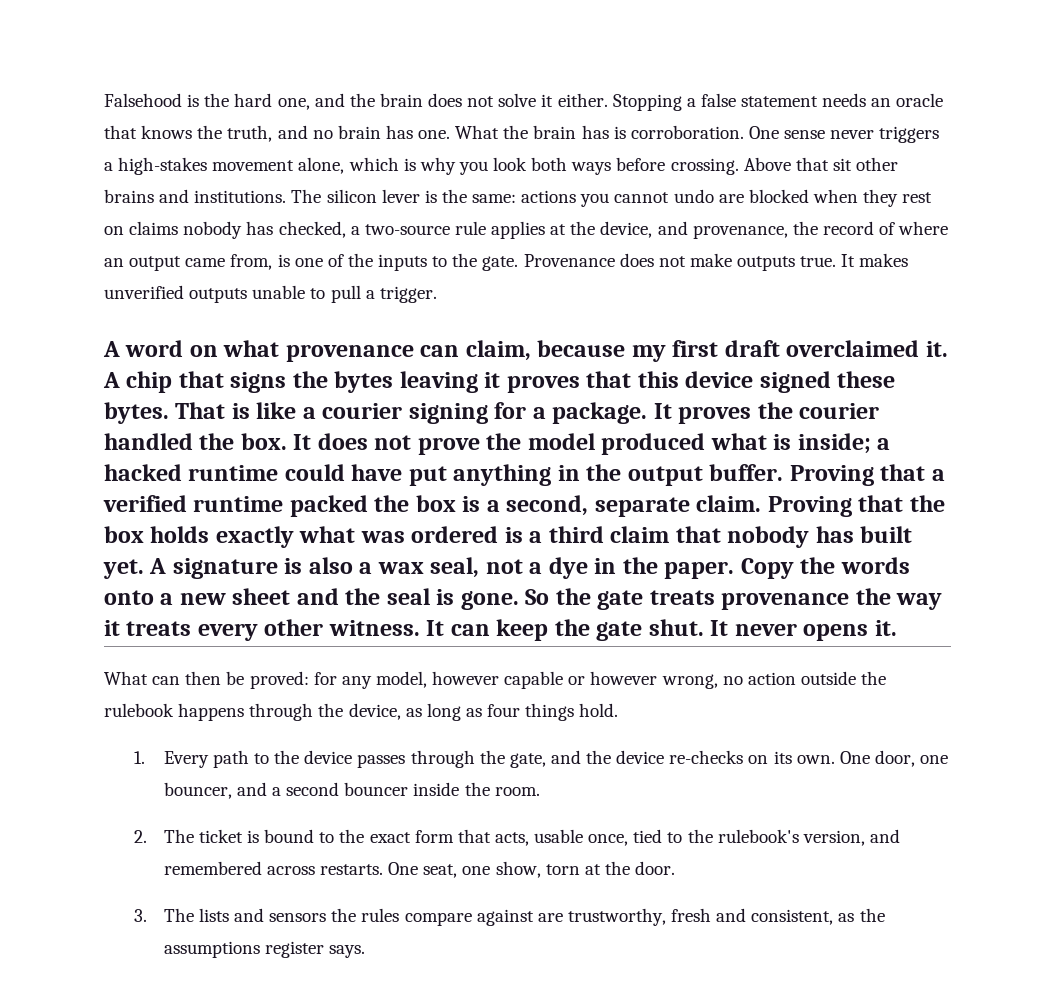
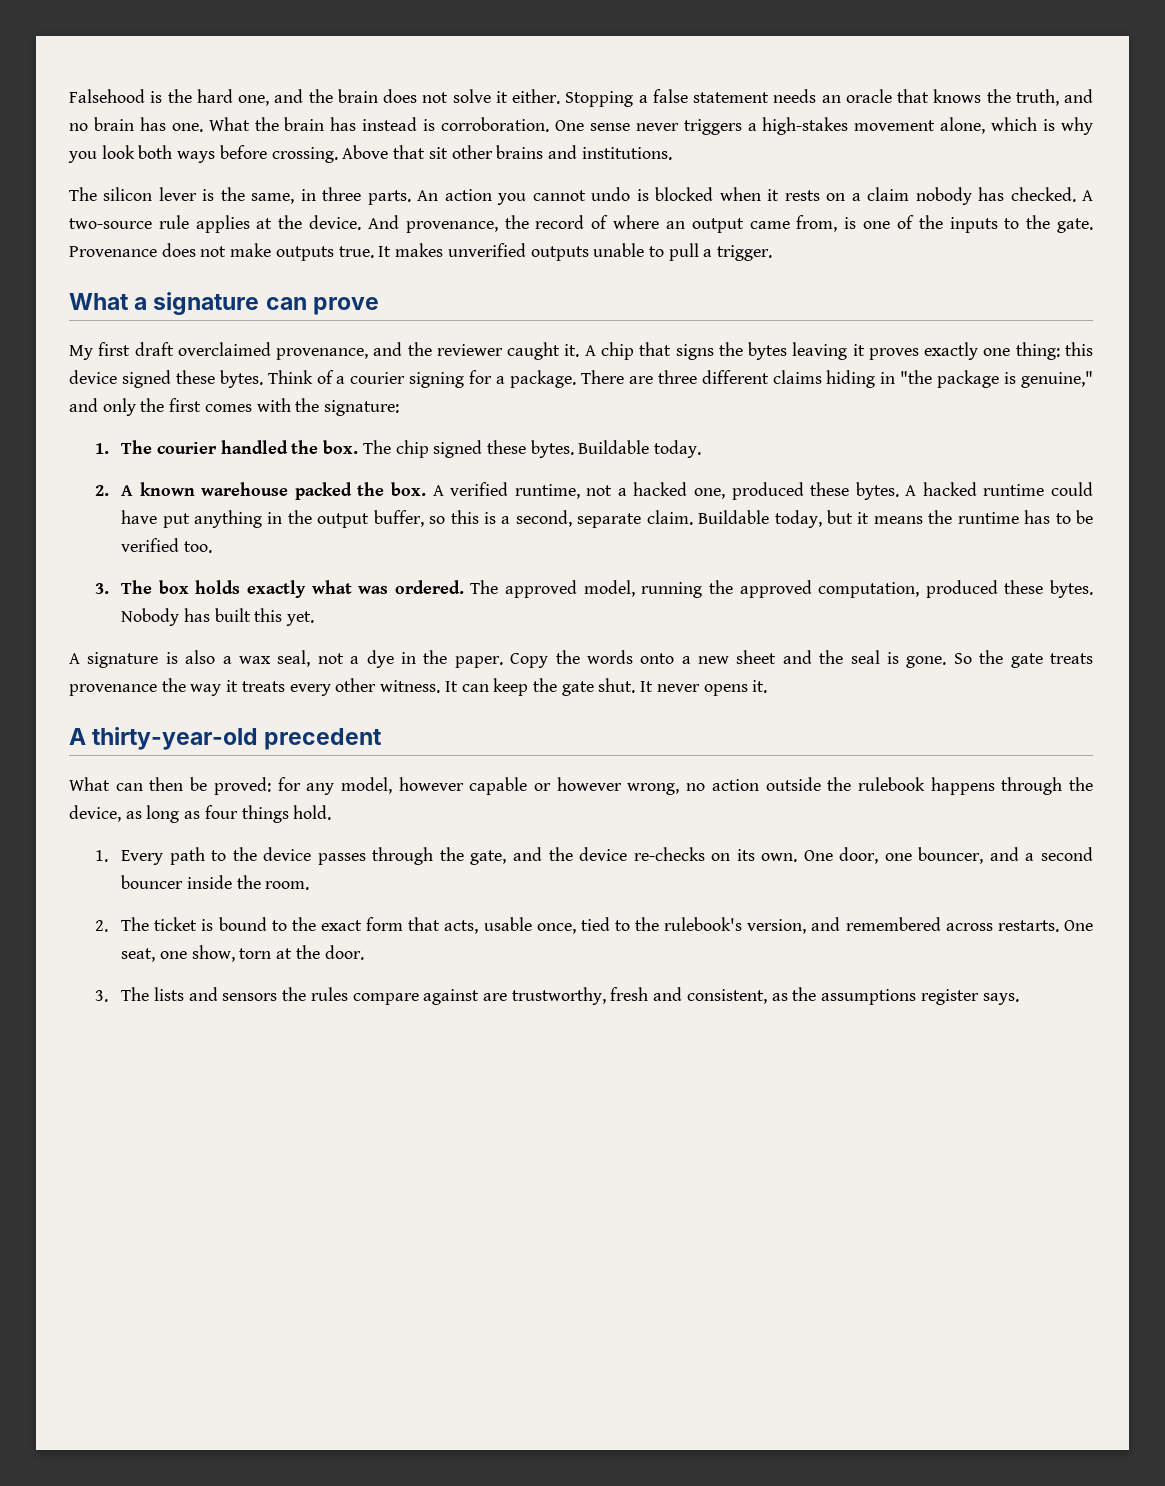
- What the brain has is corroboration.
+ What the brain has instead is corroboration.
- Above that sit other brains and institutions. The silicon lever is the same: actions you cannot undo are blocked when they rest on claims nobody has checked, a two-source rule applies at the device, and provenance, the record of where an output came from, is one of the inputs to the gate.
+ Above that sit other brains and institutions.
+ The silicon lever is the same, in three parts. An action you cannot undo is blocked when it rests on a claim nobody has checked. A two-source rule applies at the device. And provenance, the record of where an output came from, is one of the inputs to the gate.
- A word on what provenance can claim, because my first draft overclaimed it.
+ What a signature can prove
+ My first draft overclaimed provenance, and the reviewer caught it.
- A chip that signs the bytes leaving it proves that this device signed these bytes.
+ A chip that signs the bytes leaving it proves exactly one thing: this device signed these bytes.
- That is like a courier signing for a package.
+ Think of a courier signing for a package.
- It proves the courier handled the box. It does not prove the model produced what is inside; a hacked runtime could have put anything in the output buffer. Proving that a verified runtime packed the box is a second, separate claim.
+ There are three different claims hiding in "the package is genuine," and only the first comes with the signature:
+ 1. The courier handled the box. The chip signed these bytes. Buildable today.
+ 2. A known warehouse packed the box. A verified runtime, not a hacked one, produced these bytes. A hacked runtime could have put anything in the output buffer, so this is a second, separate claim.
- Proving that the box holds exactly what was ordered is a third claim that nobody has built yet. A signature is also a wax seal, not a dye in the paper.
+ Buildable today, but it means the runtime has to be verified too.
+ 3. The box holds exactly what was ordered. The approved model, running the approved computation, produced these bytes. Nobody has built this yet.
+ A signature is also a wax seal, not a dye in the paper.
+ A thirty-year-old precedent

